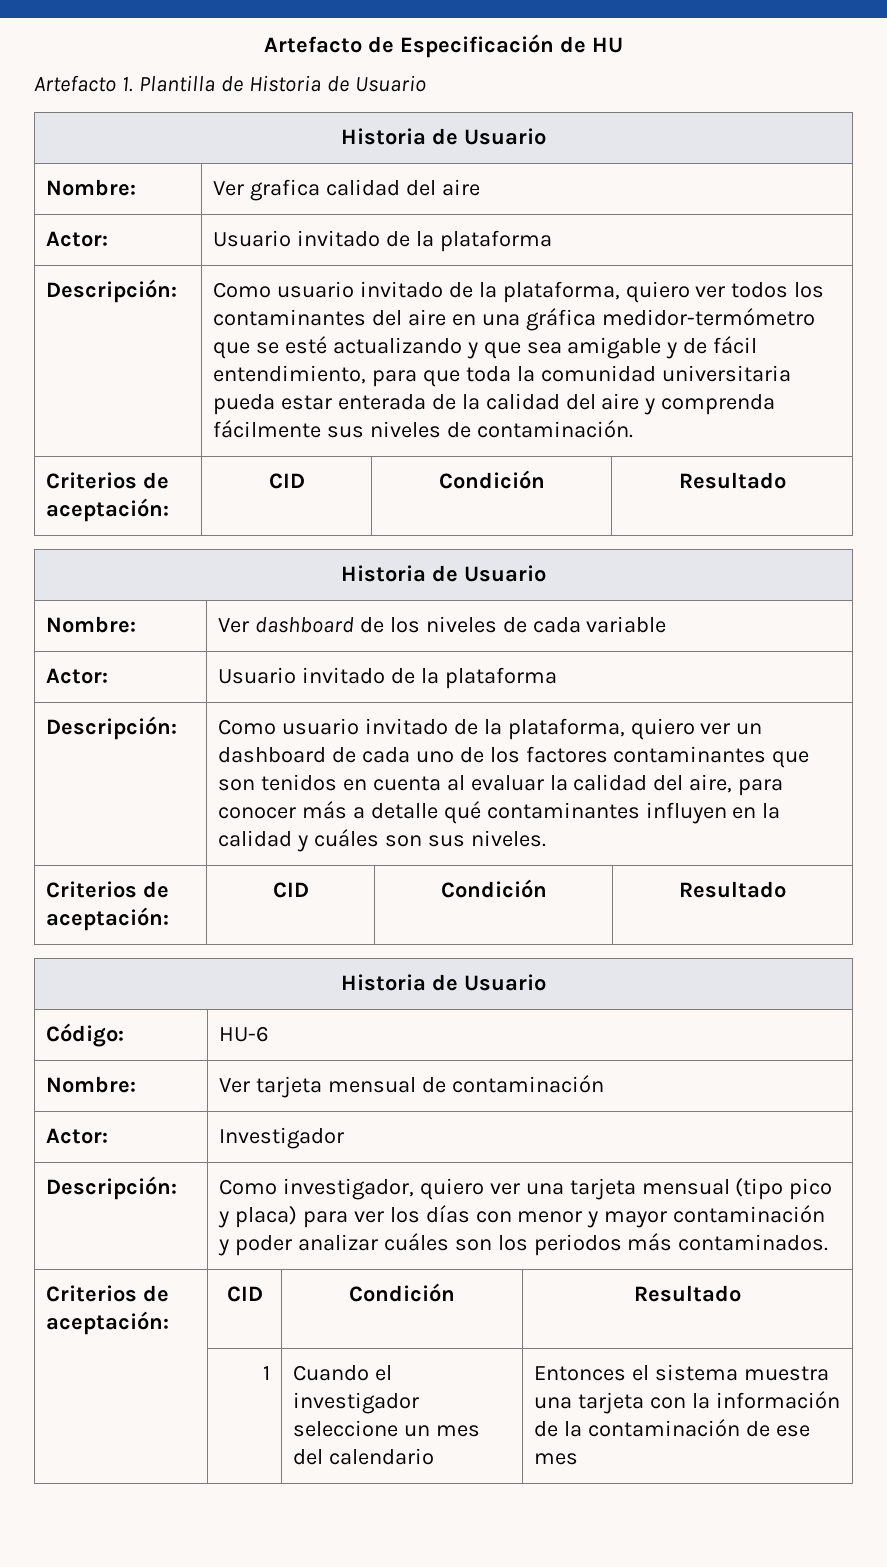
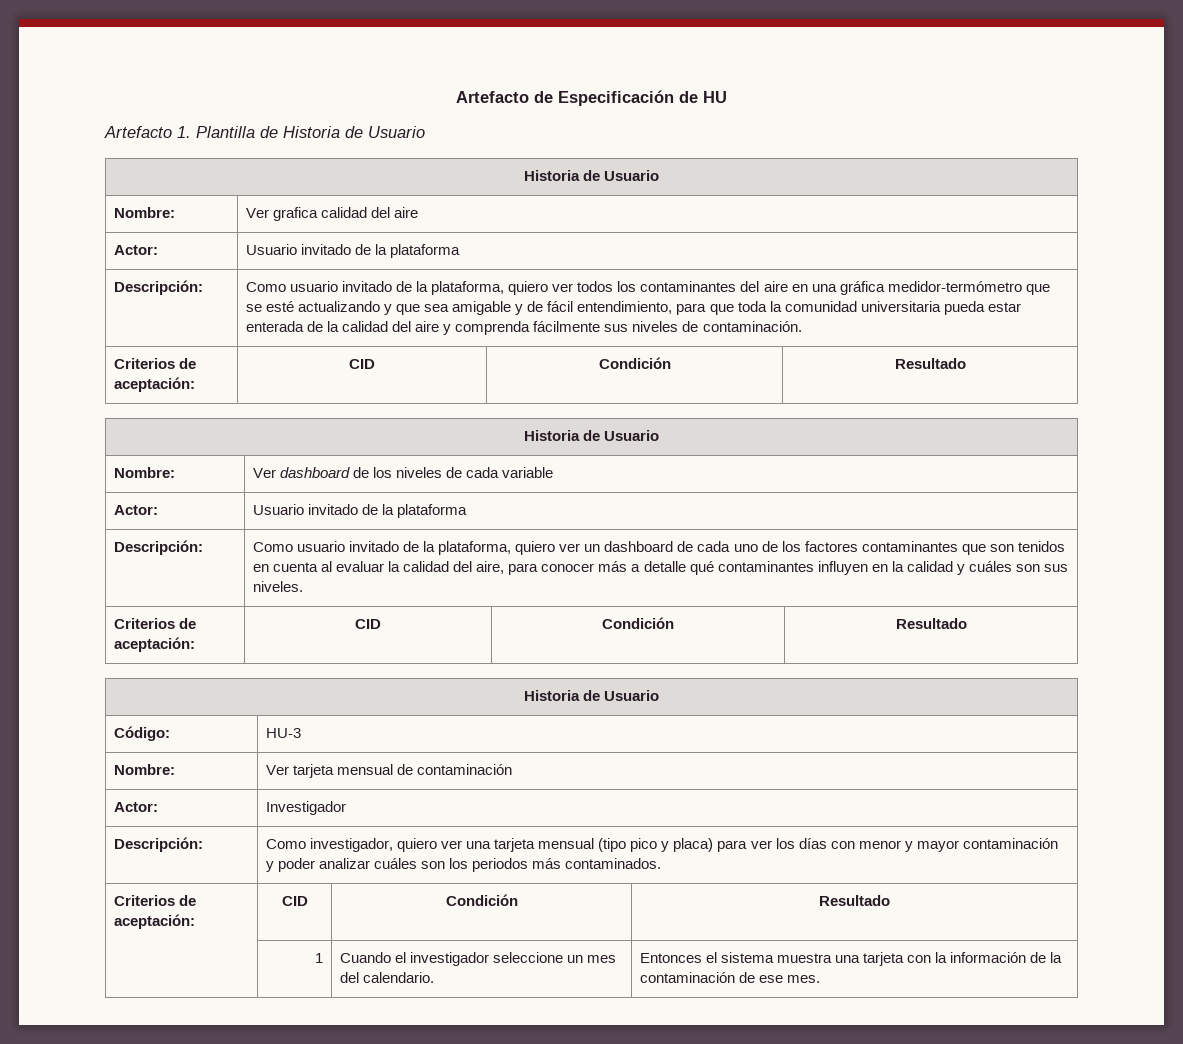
- Código: | HU-6
+ Código: | HU-3
- | 1 | Cuando el investigador seleccione un mes del calendario | Entonces el sistema muestra una tarjeta con la información de la contaminación de ese mes
+ | 1 | Cuando el investigador seleccione un mes del calendario. | Entonces el sistema muestra una tarjeta con la información de la contaminación de ese mes.

